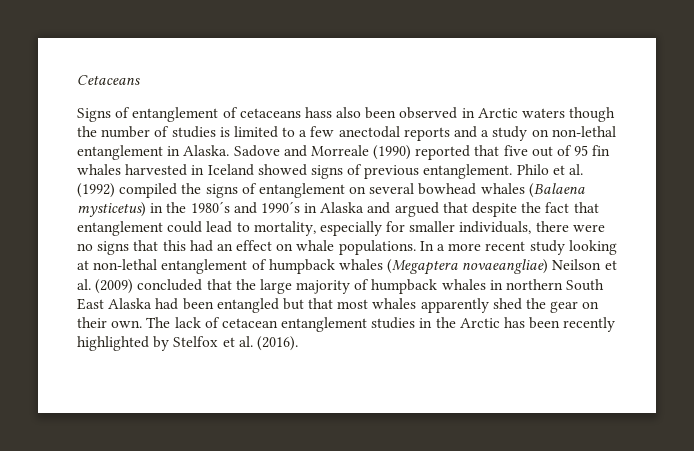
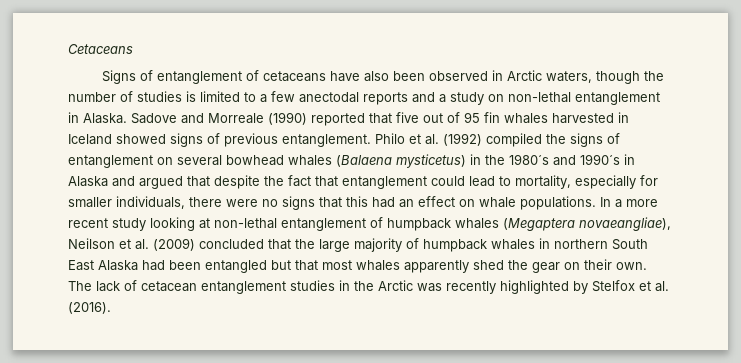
- Signs of entanglement of cetaceans hass also been observed in Arctic waters though the number of studies is limited to a few anectodal reports and a study on non-lethal entanglement in Alaska.
+ Signs of entanglement of cetaceans have also been observed in Arctic waters, though the number of studies is limited to a few anectodal reports and a study on non-lethal entanglement in Alaska.
- In a more recent study looking at non-lethal entanglement of humpback whales (Megaptera novaeangliae) Neilson et al. (2009) concluded that the large majority of humpback whales in northern South East Alaska had been entangled but that most whales apparently shed the gear on their own.
+ In a more recent study looking at non-lethal entanglement of humpback whales (Megaptera novaeangliae), Neilson et al. (2009) concluded that the large majority of humpback whales in northern South East Alaska had been entangled but that most whales apparently shed the gear on their own.
- The lack of cetacean entanglement studies in the Arctic has been recently highlighted by Stelfox et al. (2016).
+ The lack of cetacean entanglement studies in the Arctic was recently highlighted by Stelfox et al. (2016).

